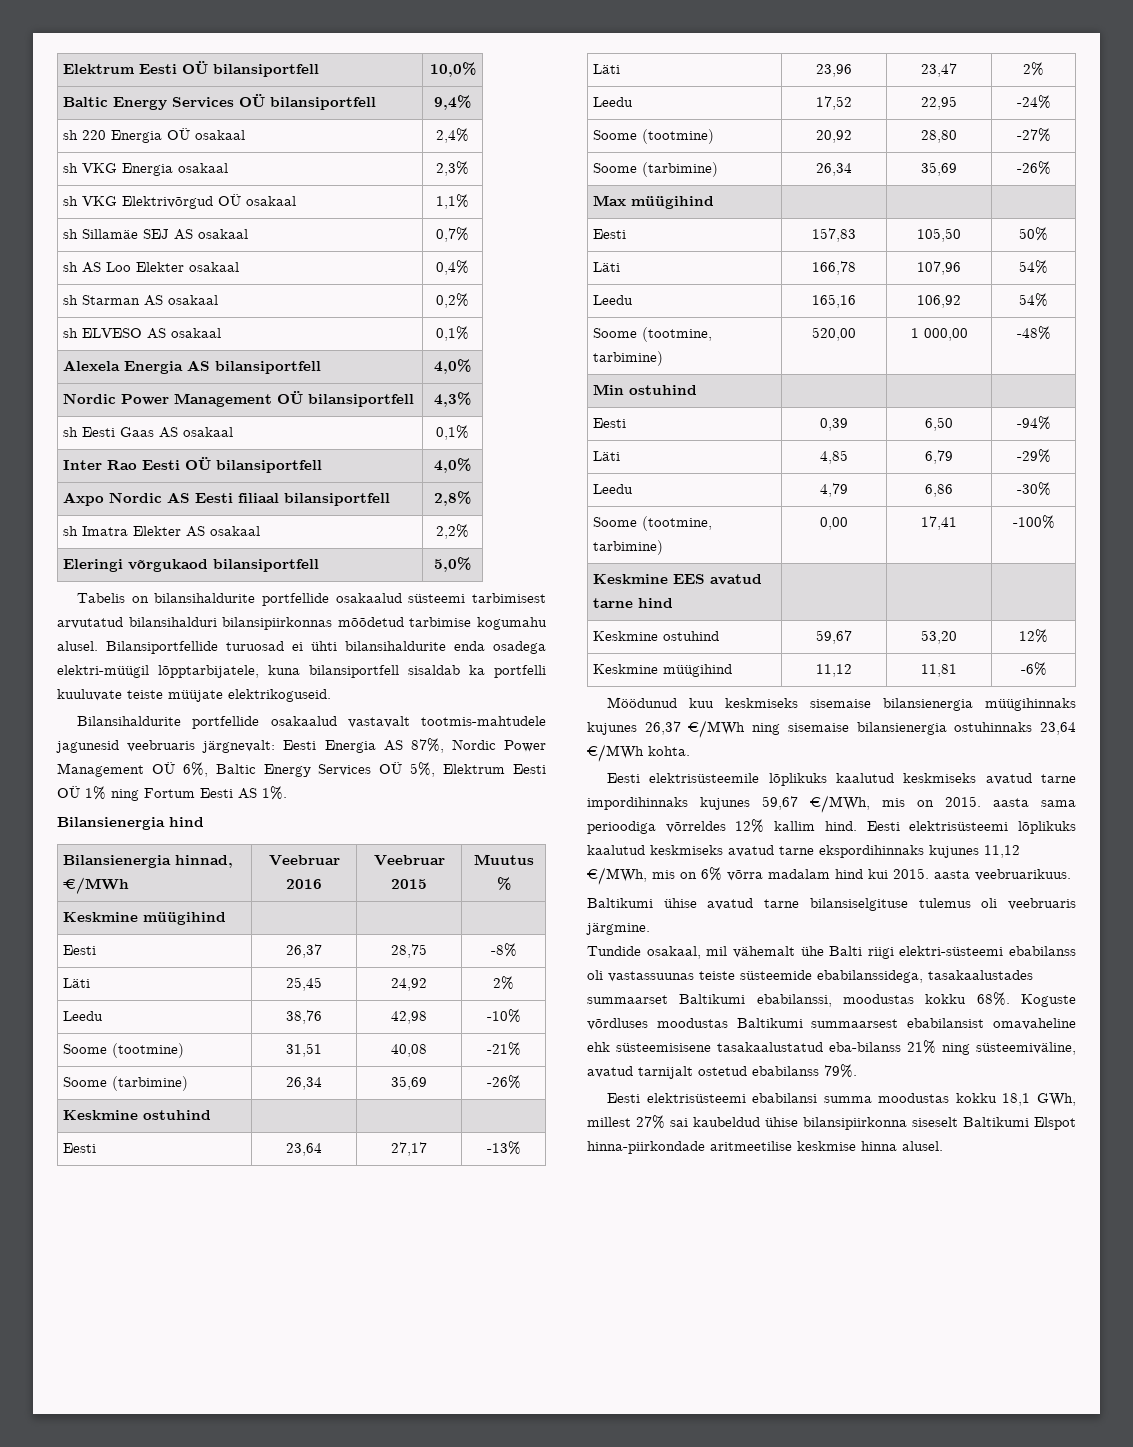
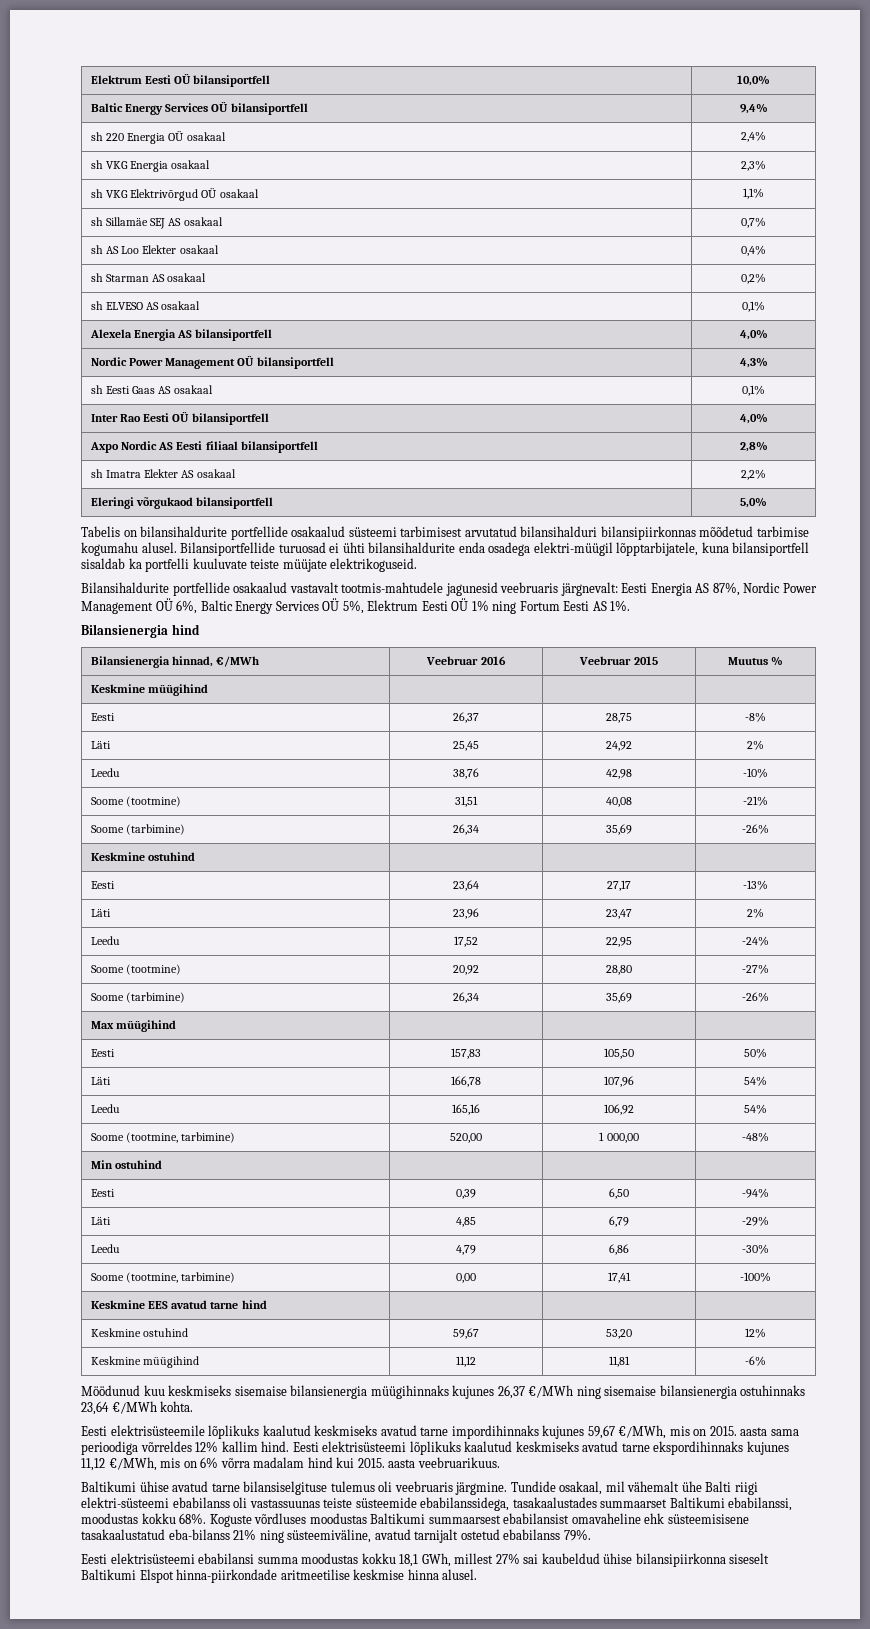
- Baltikumi ühise avatud tarne bilansiselgituse tulemus oli veebruaris järgmine.
- Tundide osakaal, mil vähemalt ühe Balti riigi elektri-süsteemi ebabilanss oli vastassuunas teiste süsteemide ebabilanssidega, tasakaalustades summaarset Baltikumi ebabilanssi, moodustas kokku 68%.
+ Baltikumi ühise avatud tarne bilansiselgituse tulemus oli veebruaris järgmine. Tundide osakaal, mil vähemalt ühe Balti riigi elektri-süsteemi ebabilanss oli vastassuunas teiste süsteemide ebabilanssidega, tasakaalustades summaarset Baltikumi ebabilanssi, moodustas kokku 68%.

